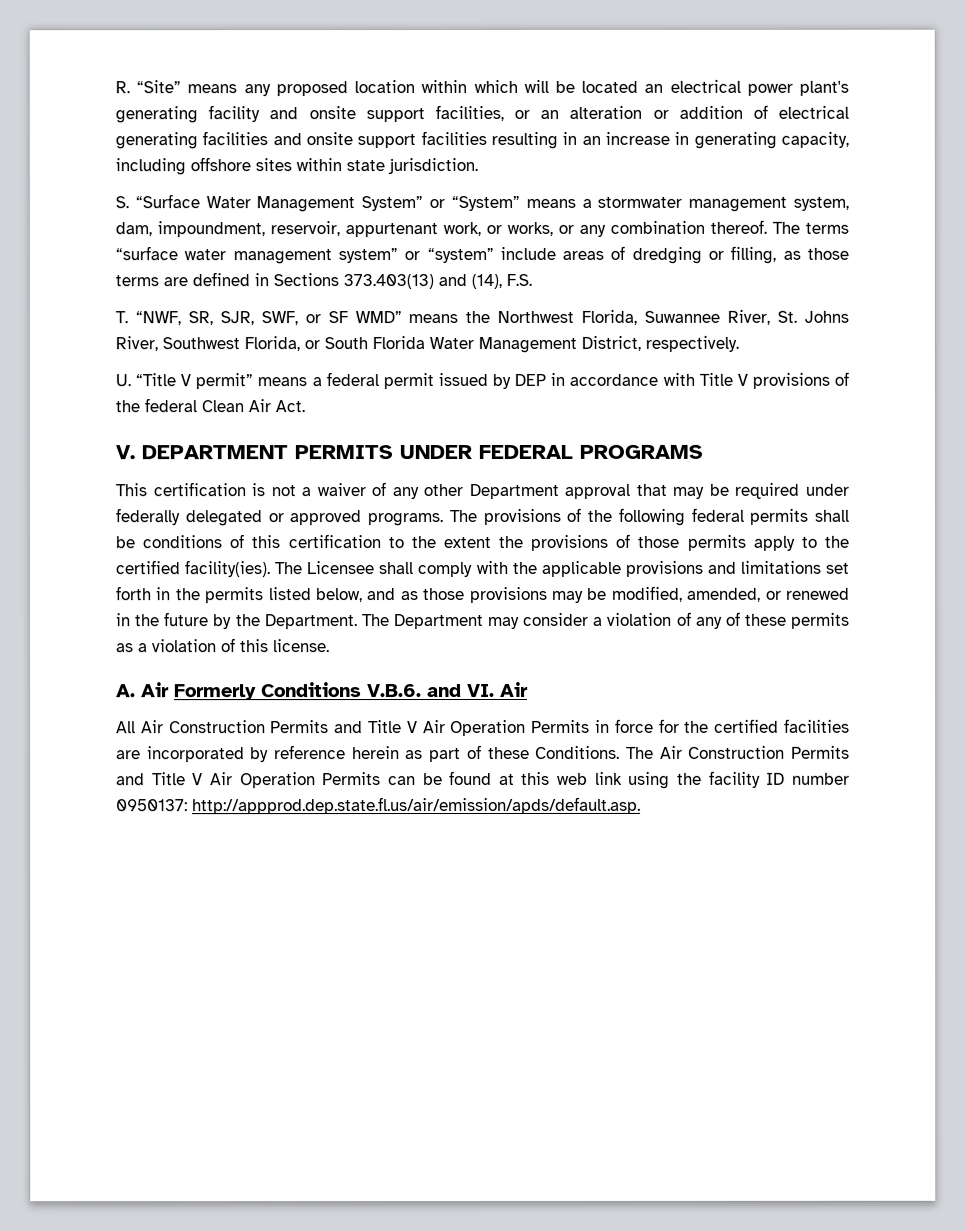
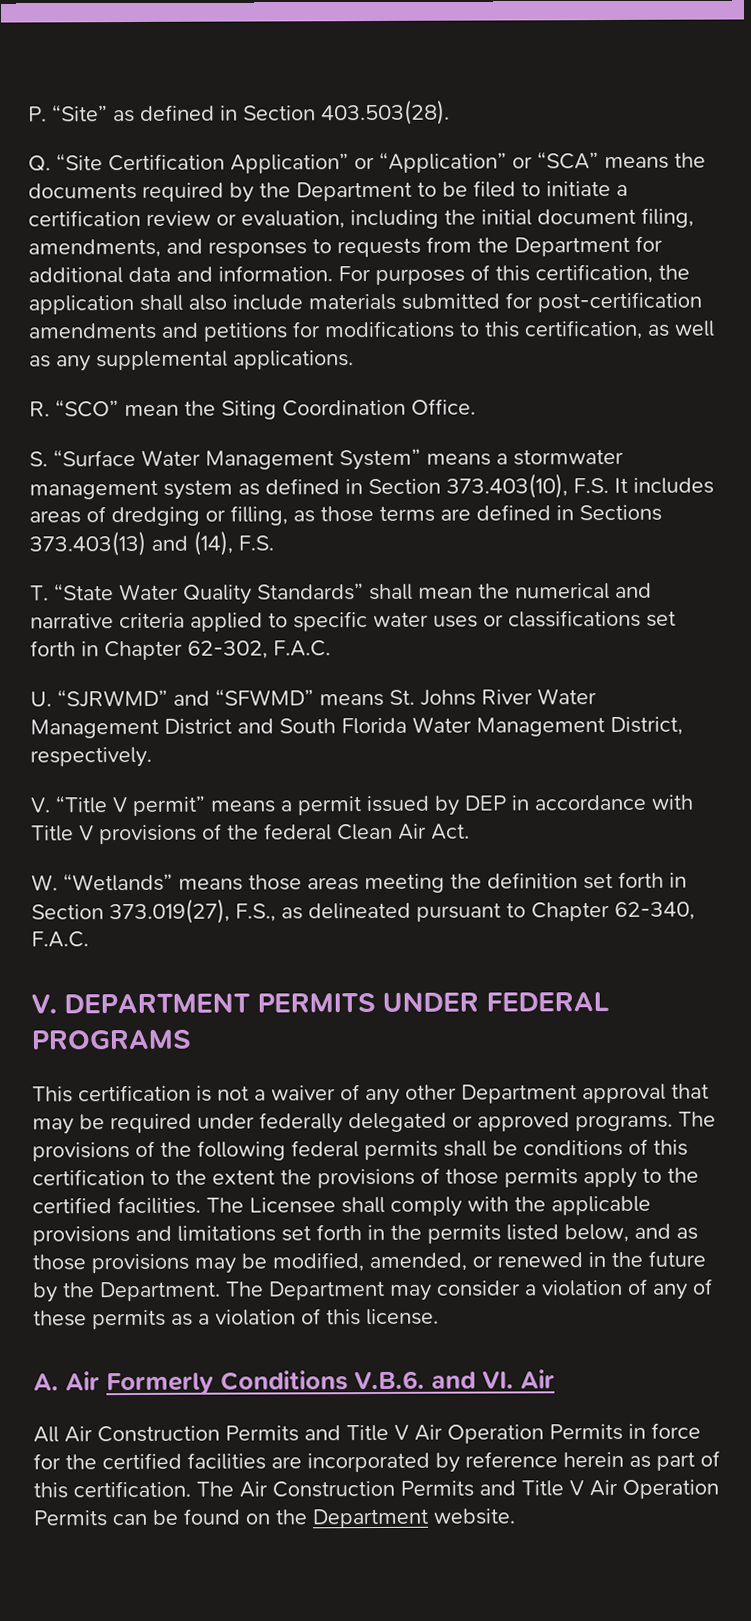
- R. “Site” means any proposed location within which will be located an electrical power plant's generating facility and onsite support facilities, or an alteration or addition of electrical generating facilities and onsite support facilities resulting in an increase in generating capacity, including offshore sites within state jurisdiction.
+ P. “Site” as defined in Section 403.503(28).
+ Q. “Site Certification Application” or “Application” or “SCA” means the documents required by the Department to be filed to initiate a certification review or evaluation, including the initial document filing, amendments, and responses to requests from the Department for additional data and information. For purposes of this certification, the application shall also include materials submitted for post-certification amendments and petitions for modifications to this certification, as well as any supplemental applications.
+ R. “SCO” mean the Siting Coordination Office.
- S. “Surface Water Management System” or “System” means a stormwater management system, dam, impoundment, reservoir, appurtenant work, or works, or any combination thereof. The terms “surface water management system” or “system” include areas of dredging or filling, as those terms are defined in Sections 373.403(13) and (14), F.S.
+ S. “Surface Water Management System” means a stormwater management system as defined in Section 373.403(10), F.S. It includes areas of dredging or filling, as those terms are defined in Sections 373.403(13) and (14), F.S.
- T. “NWF, SR, SJR, SWF, or SF WMD” means the Northwest Florida, Suwannee River, St. Johns River, Southwest Florida, or South Florida Water Management District, respectively.
+ T. “State Water Quality Standards” shall mean the numerical and narrative criteria applied to specific water uses or classifications set forth in Chapter 62-302, F.A.C.
+ U. “SJRWMD” and “SFWMD” means St. Johns River Water Management District and South Florida Water Management District, respectively.
- U. “Title V permit” means a federal permit issued by DEP in accordance with Title V provisions of the federal Clean Air Act.
+ V. “Title V permit” means a permit issued by DEP in accordance with Title V provisions of the federal Clean Air Act.
+ W. “Wetlands” means those areas meeting the definition set forth in Section 373.019(27), F.S., as delineated pursuant to Chapter 62-340, F.A.C.
- The provisions of the following federal permits shall be conditions of this certification to the extent the provisions of those permits apply to the certified facility(ies).
+ The provisions of the following federal permits shall be conditions of this certification to the extent the provisions of those permits apply to the certified facilities.
- All Air Construction Permits and Title V Air Operation Permits in force for the certified facilities are incorporated by reference herein as part of these Conditions.
+ All Air Construction Permits and Title V Air Operation Permits in force for the certified facilities are incorporated by reference herein as part of this certification.
- The Air Construction Permits and Title V Air Operation Permits can be found at this web link using the facility ID number 0950137: http://appprod.dep.state.fl.us/air/emission/apds/default.asp.
+ The Air Construction Permits and Title V Air Operation Permits can be found on the Department website.

